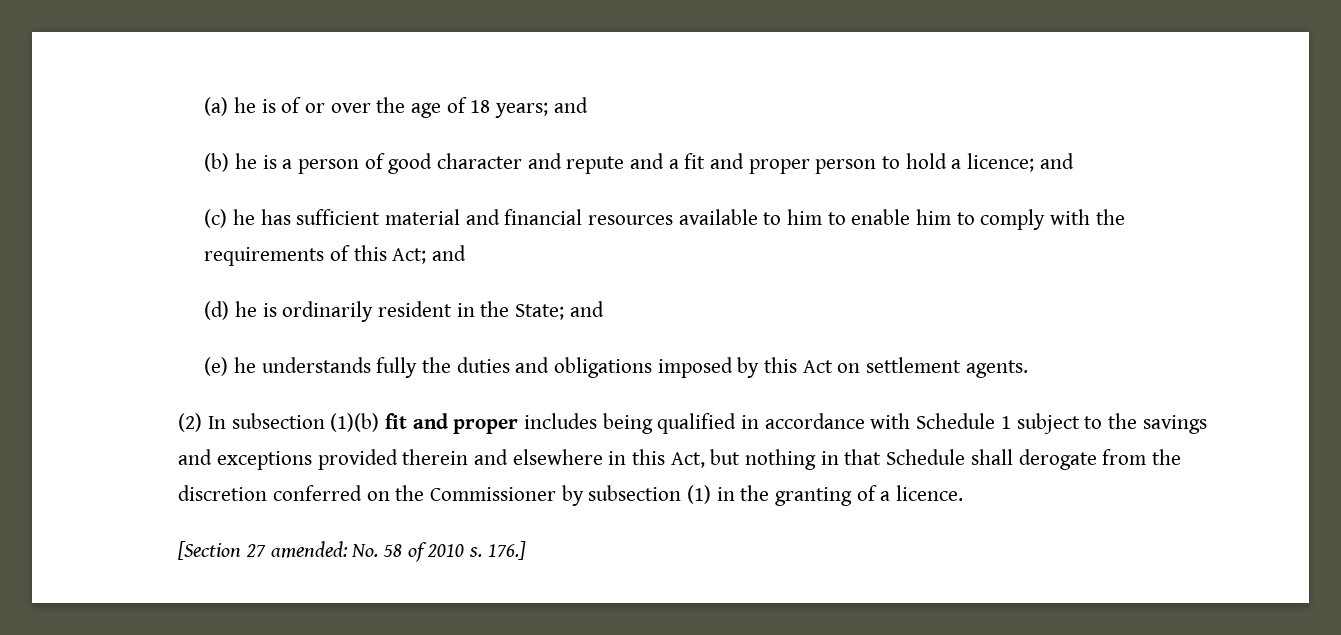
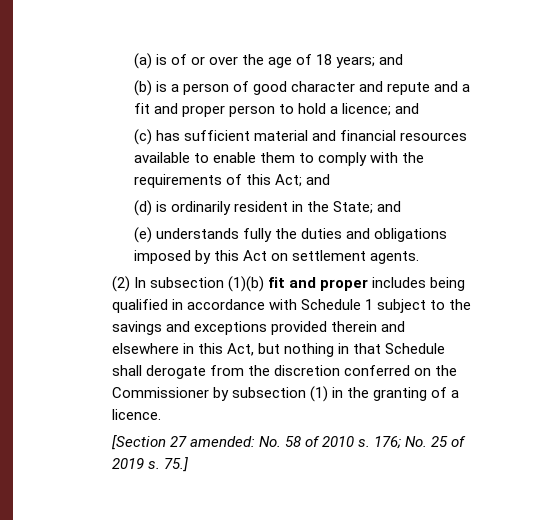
- (a) he is of or over the age of 18 years; and
+ (a) is of or over the age of 18 years; and
- (b) he is a person of good character and repute and a fit and proper person to hold a licence; and
+ (b) is a person of good character and repute and a fit and proper person to hold a licence; and
- (c) he has sufficient material and financial resources available to him to enable him to comply with the requirements of this Act; and
+ (c) has sufficient material and financial resources available to enable them to comply with the requirements of this Act; and
- (d) he is ordinarily resident in the State; and
+ (d) is ordinarily resident in the State; and
- (e) he understands fully the duties and obligations imposed by this Act on settlement agents.
+ (e) understands fully the duties and obligations imposed by this Act on settlement agents.
- 176.]
+ 176; No. 25 of 2019 s. 75.]

